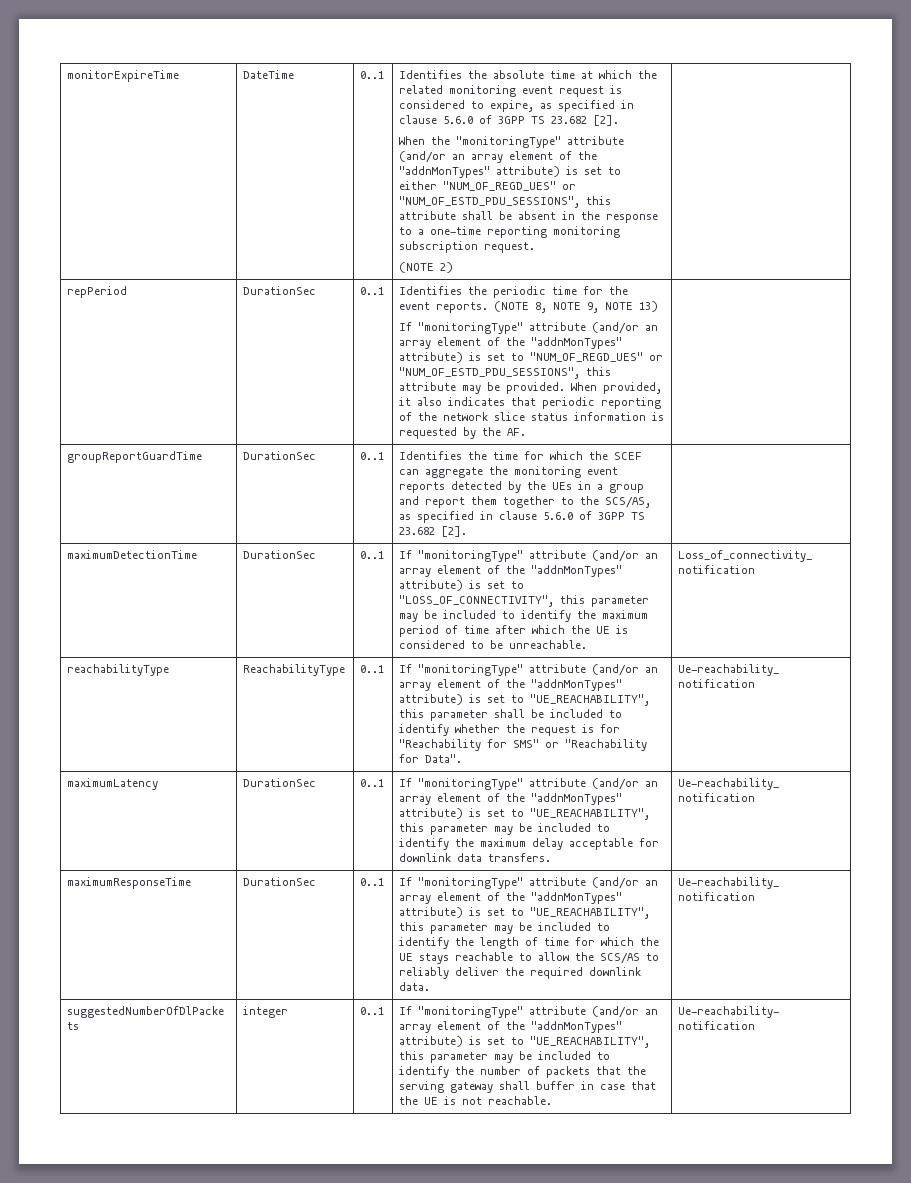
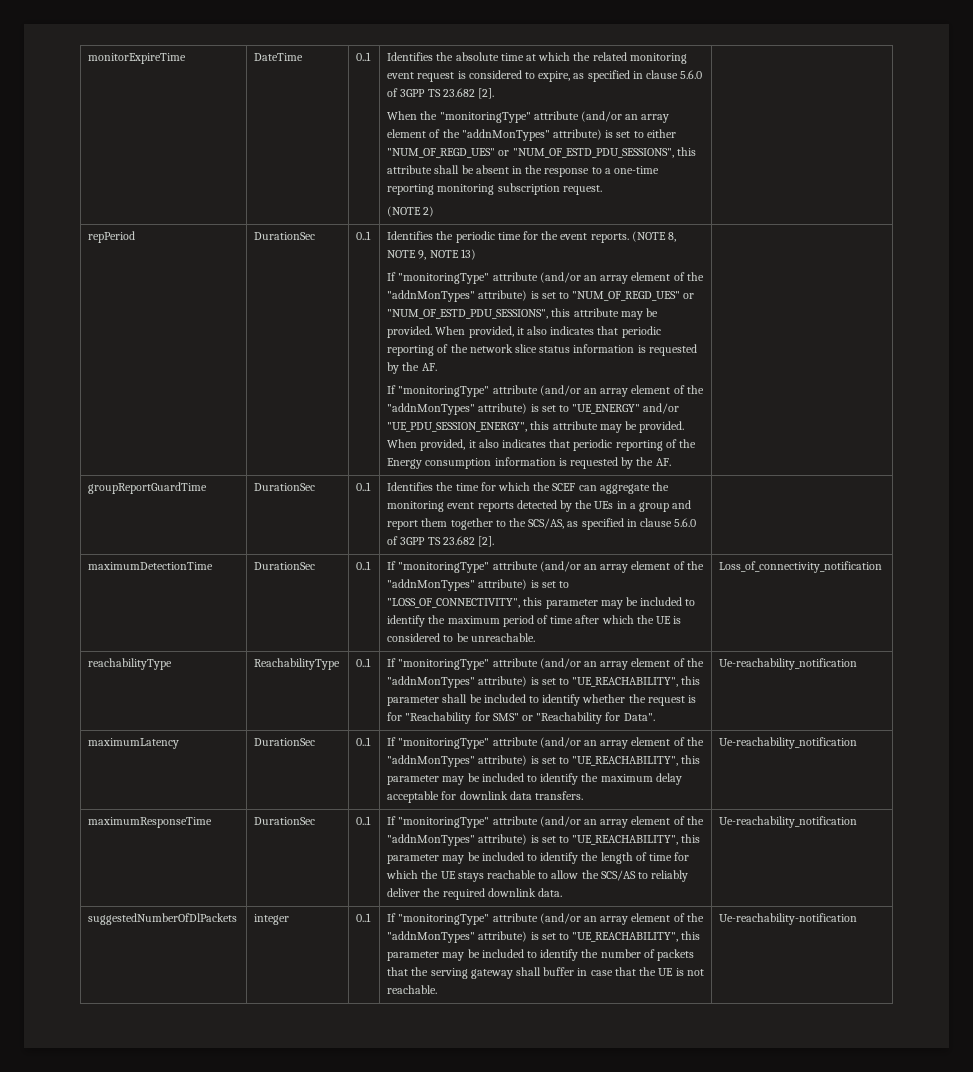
+ If "monitoringType" attribute (and/or an array element of the "addnMonTypes" attribute) is set to "UE_ENERGY" and/or "UE_PDU_SESSION_ENERGY", this attribute may be provided. When provided, it also indicates that periodic reporting of the Energy consumption information is requested by the AF.

